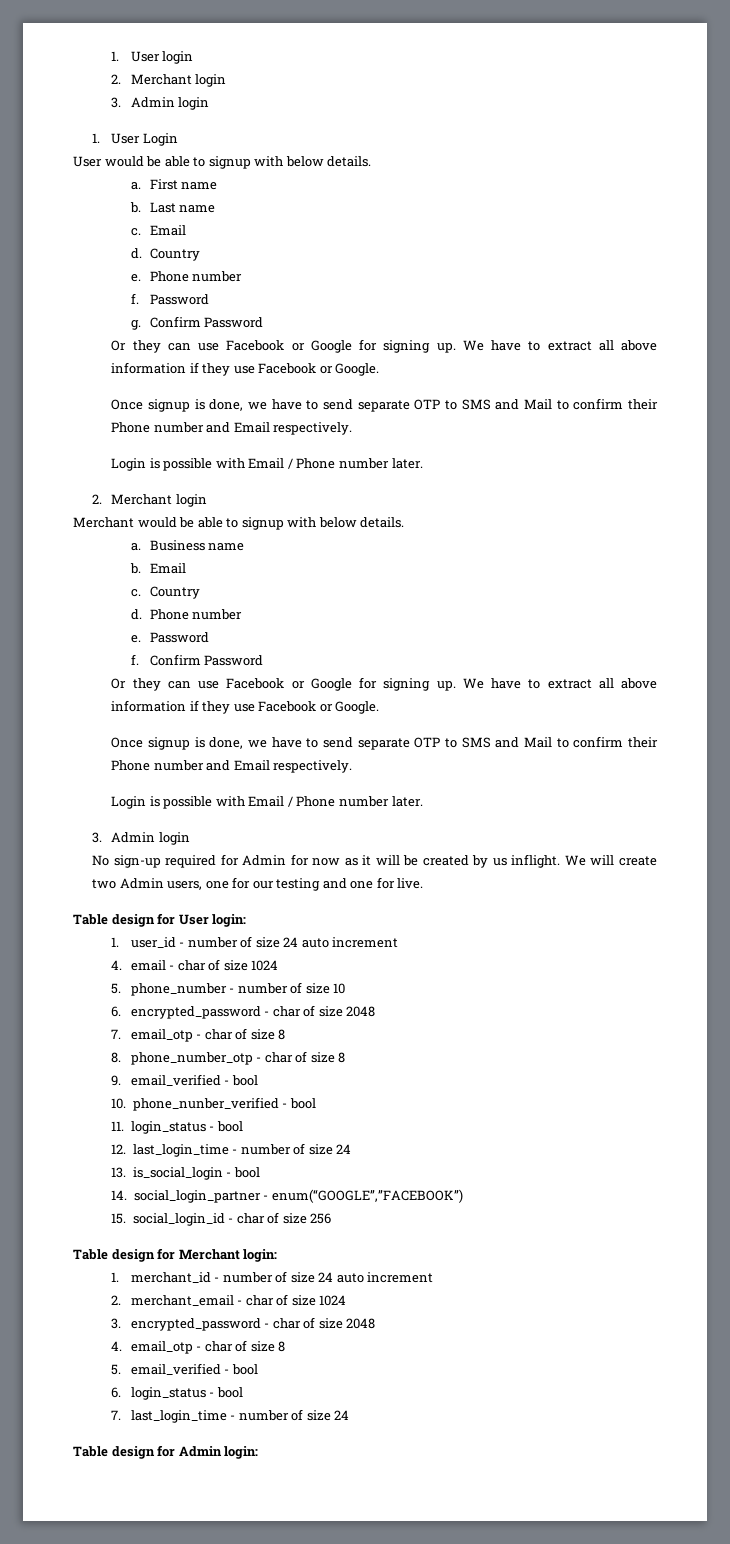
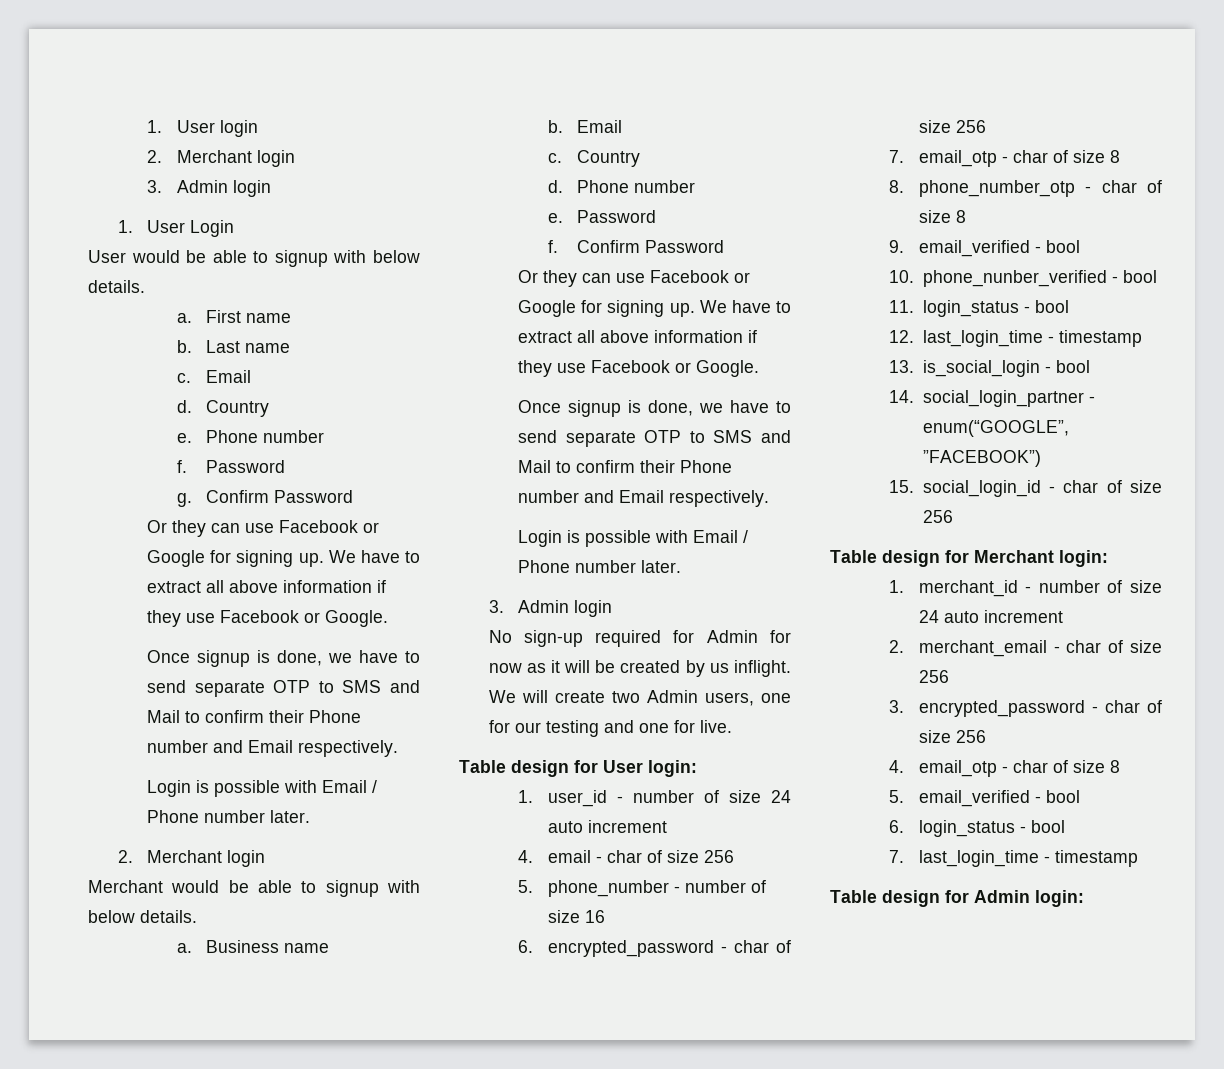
- 4. email - char of size 1024
+ 4. email - char of size 256
- 5. phone_number - number of size 10
+ 5. phone_number - number of size 16
- 6. encrypted_password - char of size 2048
+ 6. encrypted_password - char of size 256
- 12. last_login_time - number of size 24
+ 12. last_login_time - timestamp
- 2. merchant_email - char of size 1024
+ 2. merchant_email - char of size 256
- 3. encrypted_password - char of size 2048
+ 3. encrypted_password - char of size 256
- 7. last_login_time - number of size 24
+ 7. last_login_time - timestamp

